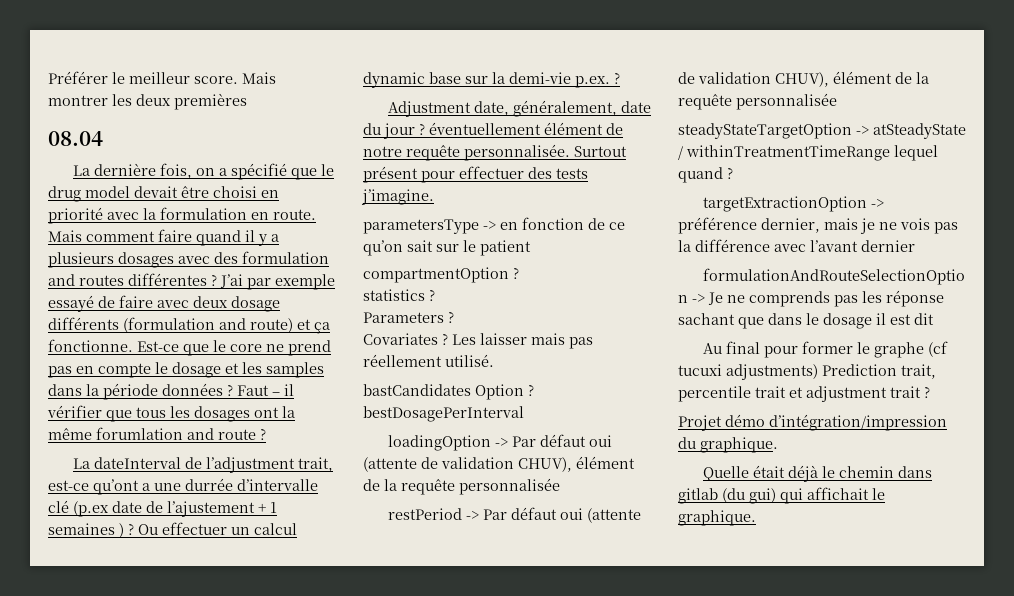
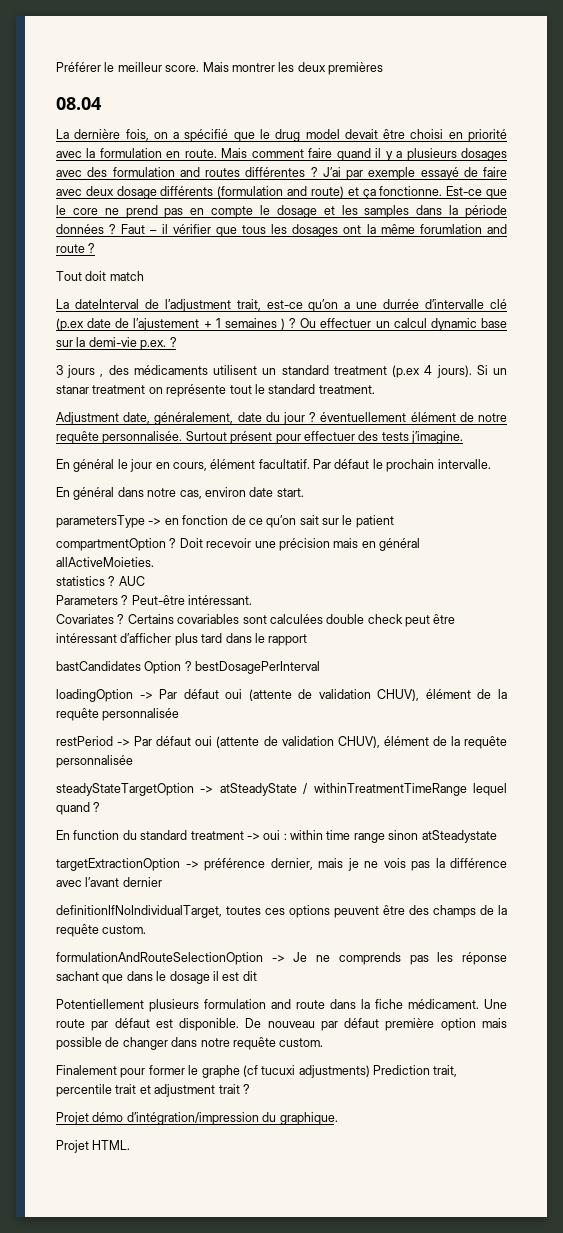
+ Tout doit match
- La dateInterval de l’adjustment trait, est-ce qu’ont a une durrée d’intervalle clé (p.ex date de l’ajustement + 1 semaines ) ?
+ La dateInterval de l’adjustment trait, est-ce qu’on a une durrée d’intervalle clé (p.ex date de l’ajustement + 1 semaines ) ?
+ 3 jours , des médicaments utilisent un standard treatment (p.ex 4 jours). Si un stanar treatment on représente tout le standard treatment.
+ En général le jour en cours, élément facultatif. Par défaut le prochain intervalle.
+ En général dans notre cas, environ date start.
+ Doit recevoir une précision mais en général allActiveMoieties.
+ AUC
+ Peut-être intéressant.
- Les laisser mais pas réellement utilisé.
+ Certains covariables sont calculées double check peut être intéressant d’afficher plus tard dans le rapport
+ En function du standard treatment -> oui : within time range sinon atSteadystate
+ definitionIfNoIndividualTarget, toutes ces options peuvent être des champs de la requête custom.
- Au final pour former le graphe (cf tucuxi adjustments) Prediction trait, percentile trait et adjustment trait ?
+ Potentiellement plusieurs formulation and route dans la fiche médicament. Une route par défaut est disponible. De nouveau par défaut première option mais possible de changer dans notre requête custom.
+ Finalement pour former le graphe (cf tucuxi adjustments) Prediction trait, percentile trait et adjustment trait ?
- Quelle était déjà le chemin dans gitlab (du gui) qui affichait le graphique.
+ Projet HTML.

